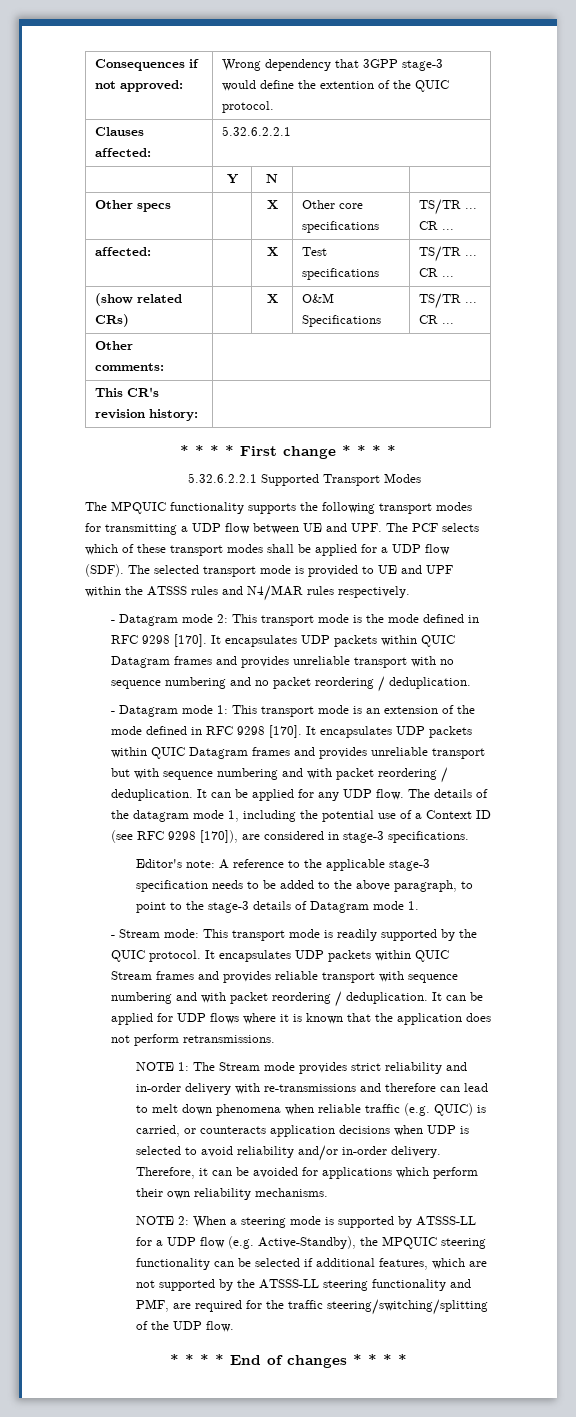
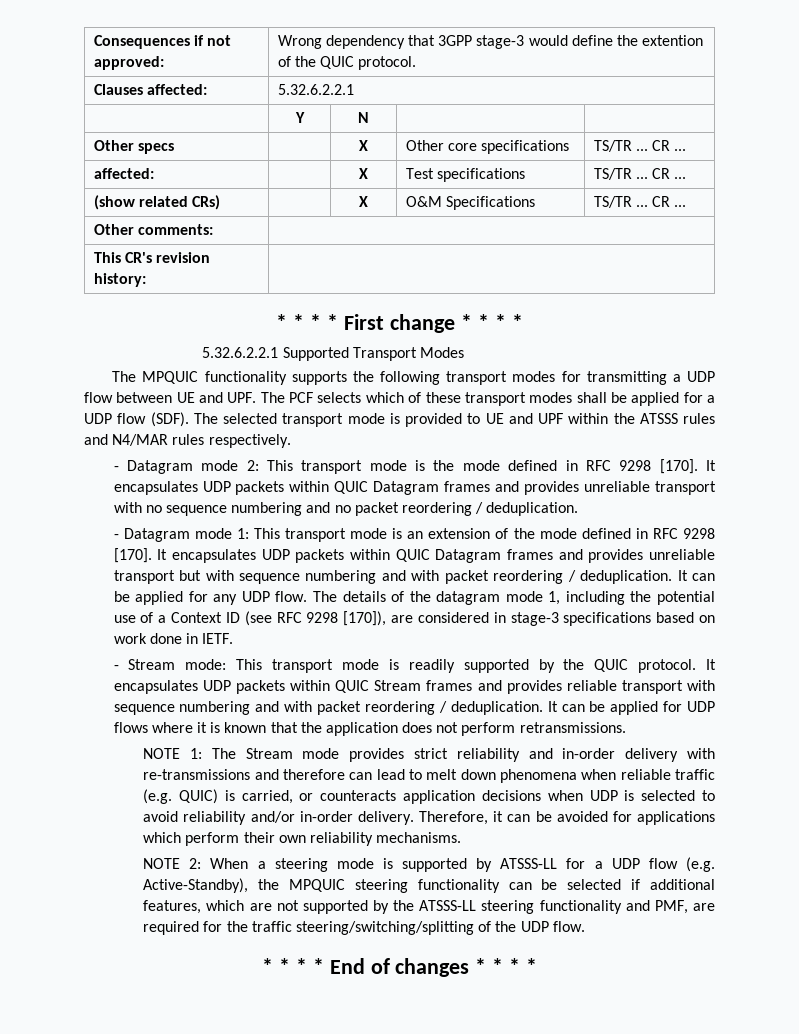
- The details of the datagram mode 1, including the potential use of a Context ID (see RFC 9298 [170]), are considered in stage-3 specifications.
- Editor's note: A reference to the applicable stage-3 specification needs to be added to the above paragraph, to point to the stage-3 details of Datagram mode 1.
+ The details of the datagram mode 1, including the potential use of a Context ID (see RFC 9298 [170]), are considered in stage-3 specifications based on work done in IETF.

